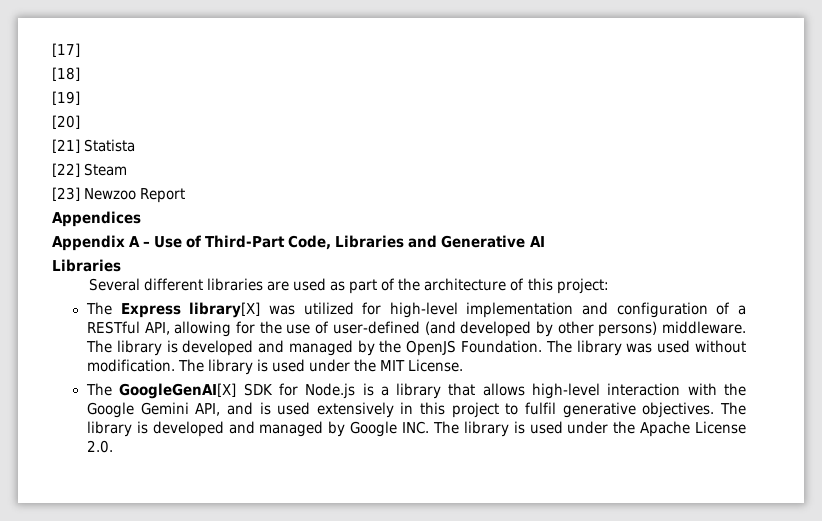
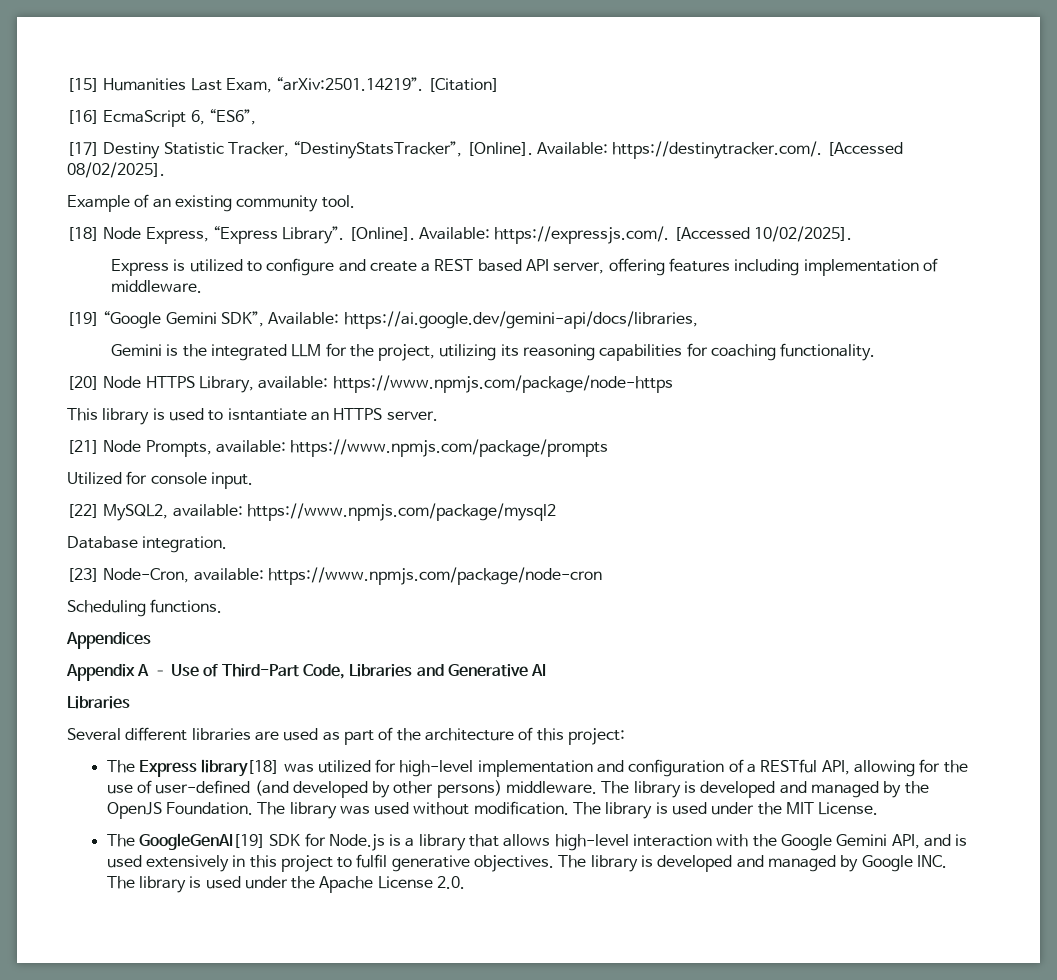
- [17]
- [18]
- [19]
- [20]
- [21] Statista
- [22] Steam
- [23] Newzoo Report
+ [15] Humanities Last Exam, “arXiv:2501.14219”. [Citation]
+ [16] EcmaScript 6, “ES6”,
+ [17] Destiny Statistic Tracker, “DestinyStatsTracker”, [Online]. Available: https://destinytracker.com/. [Accessed 08/02/2025].
+ Example of an existing community tool.
+ [18] Node Express, “Express Library”. [Online]. Available: https://expressjs.com/. [Accessed 10/02/2025].
+ Express is utilized to configure and create a REST based API server, offering features including implementation of middleware.
+ [19] “Google Gemini SDK”, Available: https://ai.google.dev/gemini-api/docs/libraries,
+ Gemini is the integrated LLM for the project, utilizing its reasoning capabilities for coaching functionality.
+ [20] Node HTTPS Library, available: https://www.npmjs.com/package/node-https
+ This library is used to isntantiate an HTTPS server.
+ [21] Node Prompts, available: https://www.npmjs.com/package/prompts
+ Utilized for console input.
+ [22] MySQL2, available: https://www.npmjs.com/package/mysql2
+ Database integration.
+ [23] Node-Cron, available: https://www.npmjs.com/package/node-cron
+ Scheduling functions.
- The Express library[X] was utilized for high-level implementation and configuration of a RESTful API, allowing for the use of user-defined (and developed by other persons) middleware.
+ The Express library[18] was utilized for high-level implementation and configuration of a RESTful API, allowing for the use of user-defined (and developed by other persons) middleware.
- The GoogleGenAI[X] SDK for Node.js is a library that allows high-level interaction with the Google Gemini API, and is used extensively in this project to fulfil generative objectives.
+ The GoogleGenAI[19] SDK for Node.js is a library that allows high-level interaction with the Google Gemini API, and is used extensively in this project to fulfil generative objectives.

